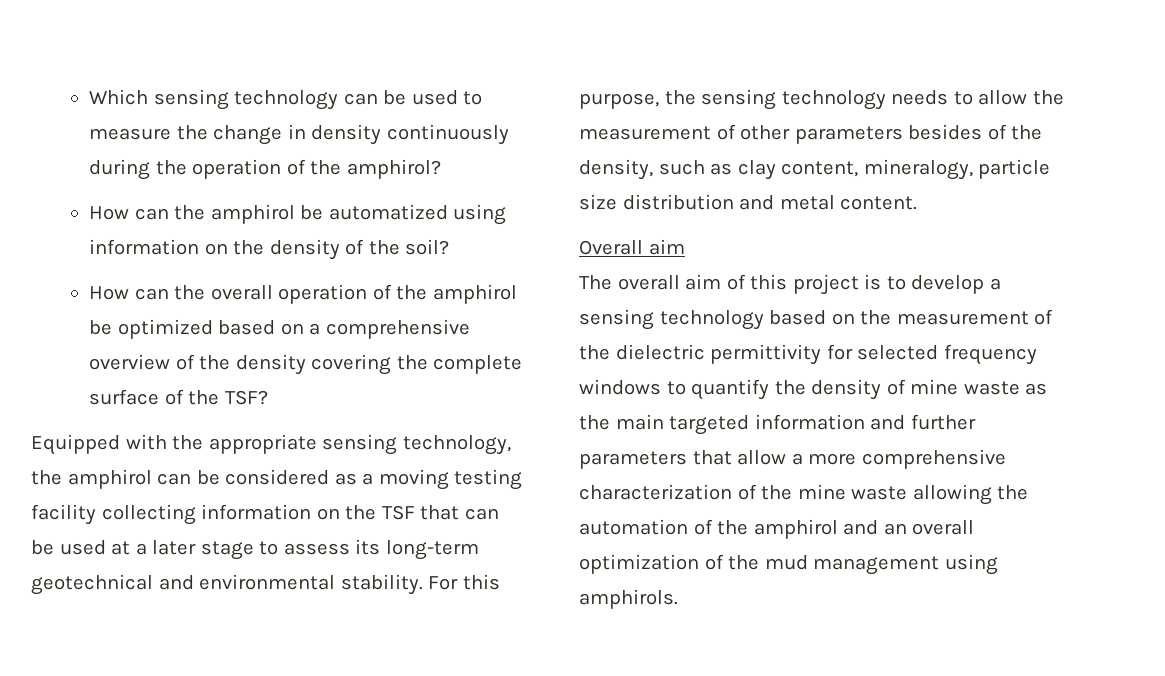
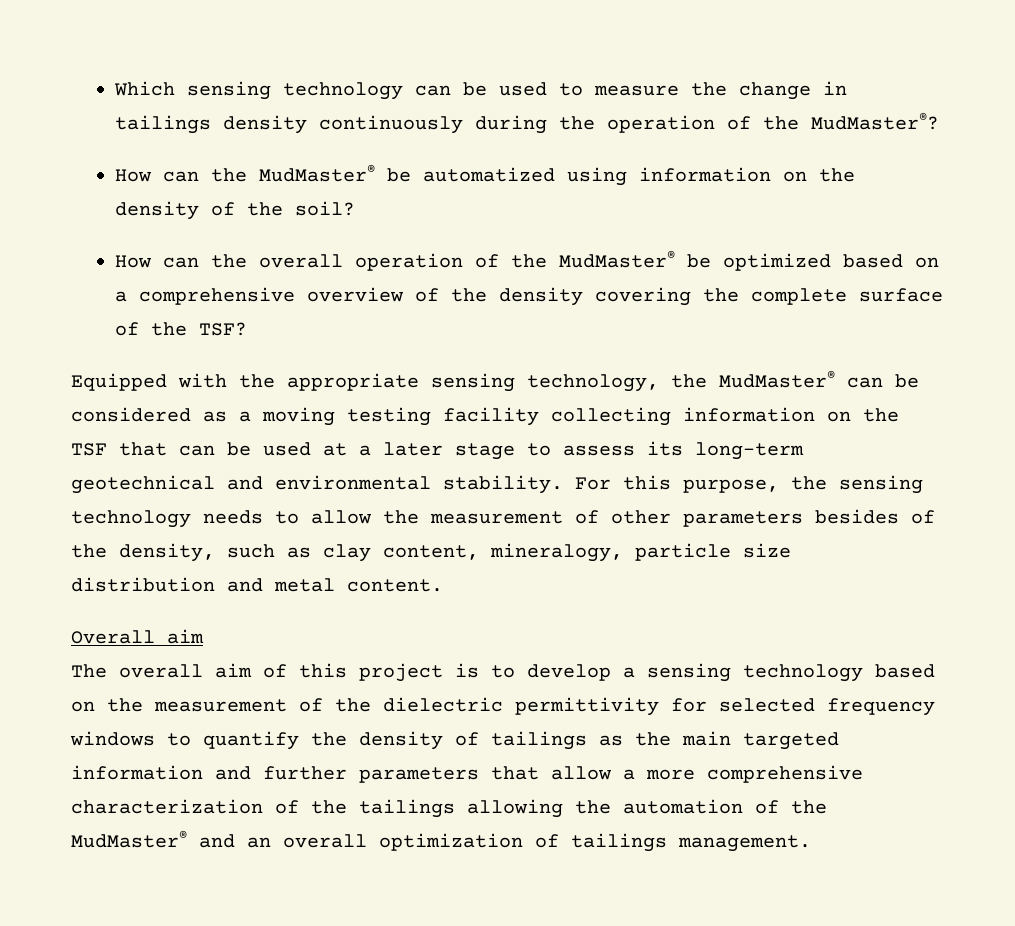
- Which sensing technology can be used to measure the change in density continuously during the operation of the amphirol?
- How can the amphirol be automatized using information on the density of the soil?
+ Which sensing technology can be used to measure the change in tailings density continuously during the operation of the MudMaster®?
+ How can the MudMaster® be automatized using information on the density of the soil?
- How can the overall operation of the amphirol be optimized based on a comprehensive overview of the density covering the complete surface of the TSF?
+ How can the overall operation of the MudMaster® be optimized based on a comprehensive overview of the density covering the complete surface of the TSF?
- Equipped with the appropriate sensing technology, the amphirol can be considered as a moving testing facility collecting information on the TSF that can be used at a later stage to assess its long-term geotechnical and environmental stability.
+ Equipped with the appropriate sensing technology, the MudMaster® can be considered as a moving testing facility collecting information on the TSF that can be used at a later stage to assess its long-term geotechnical and environmental stability.
- The overall aim of this project is to develop a sensing technology based on the measurement of the dielectric permittivity for selected frequency windows to quantify the density of mine waste as the main targeted information and further parameters that allow a more comprehensive characterization of the mine waste allowing the automation of the amphirol and an overall optimization of the mud management using amphirols.
+ The overall aim of this project is to develop a sensing technology based on the measurement of the dielectric permittivity for selected frequency windows to quantify the density of tailings as the main targeted information and further parameters that allow a more comprehensive characterization of the tailings allowing the automation of the MudMaster® and an overall optimization of tailings management.

